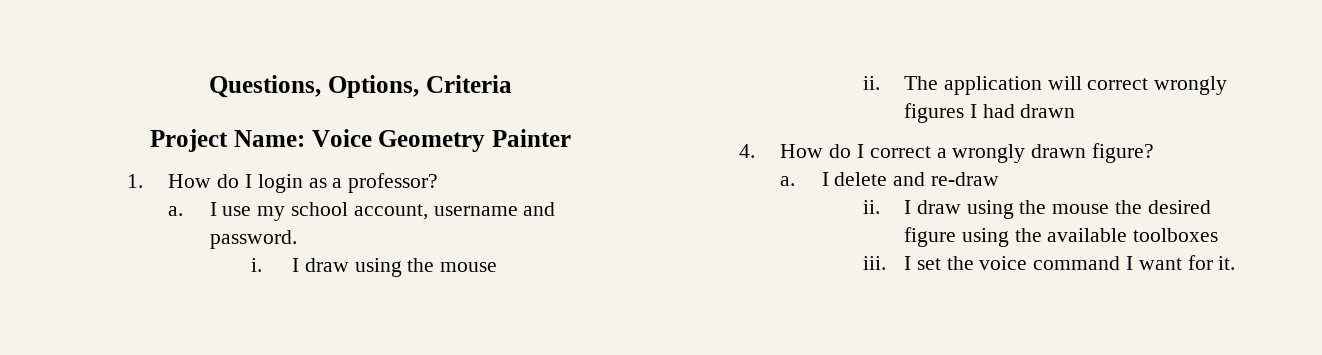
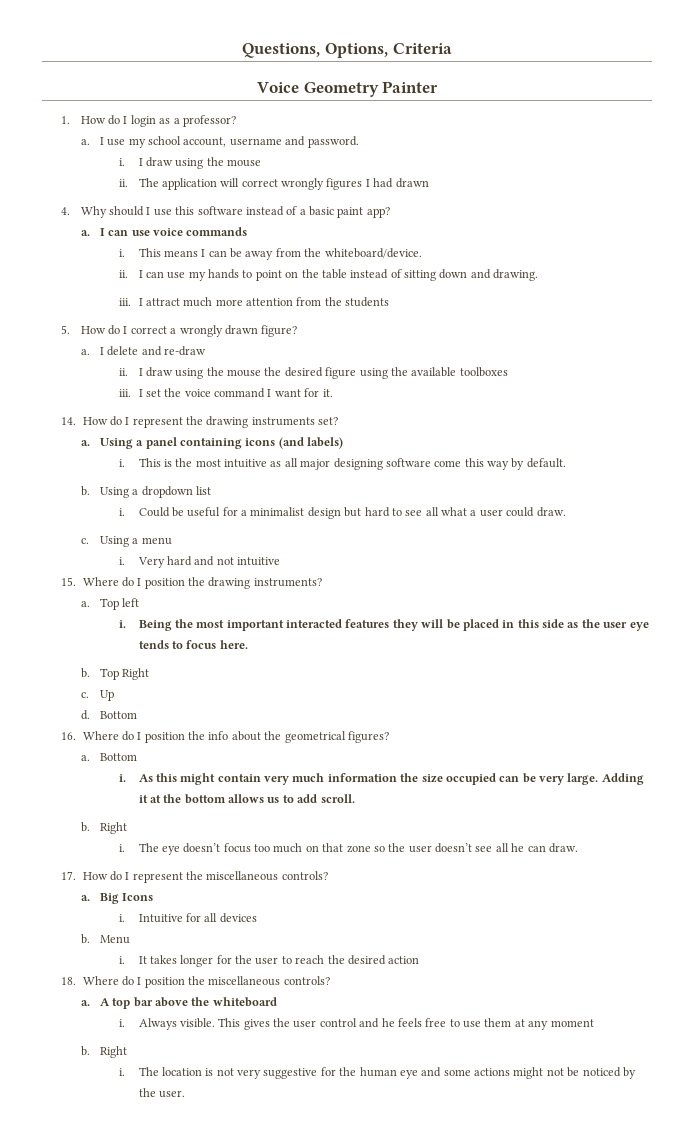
- Project Name: Voice Geometry Painter
+ Voice Geometry Painter
- 4. How do I correct a wrongly drawn figure?
+ 4. Why should I use this software instead of a basic paint app?
+ a. I can use voice commands
+ i. This means I can be away from the whiteboard/device.
+ ii. I can use my hands to point on the table instead of sitting down and drawing.
+ iii. I attract much more attention from the students
+ 5. How do I correct a wrongly drawn figure?
+ 14. How do I represent the drawing instruments set?
+ a. Using a panel containing icons (and labels)
+ i. This is the most intuitive as all major designing software come this way by default.
+ b. Using a dropdown list
+ i. Could be useful for a minimalist design but hard to see all what a user could draw.
+ c. Using a menu
+ i. Very hard and not intuitive
+ 15. Where do I position the drawing instruments?
+ a. Top left
+ i. Being the most important interacted features they will be placed in this side as the user eye tends to focus here.
+ b. Top Right
+ c. Up
+ d. Bottom
+ 16. Where do I position the info about the geometrical figures?
+ a. Bottom
+ i. As this might contain very much information the size occupied can be very large. Adding it at the bottom allows us to add scroll.
+ b. Right
+ i. The eye doesn’t focus too much on that zone so the user doesn’t see all he can draw.
+ 17. How do I represent the miscellaneous controls?
+ a. Big Icons
+ i. Intuitive for all devices
+ b. Menu
+ i. It takes longer for the user to reach the desired action
+ 18. Where do I position the miscellaneous controls?
+ a. A top bar above the whiteboard
+ i. Always visible. This gives the user control and he feels free to use them at any moment
+ b. Right
+ i. The location is not very suggestive for the human eye and some actions might not be noticed by the user.

